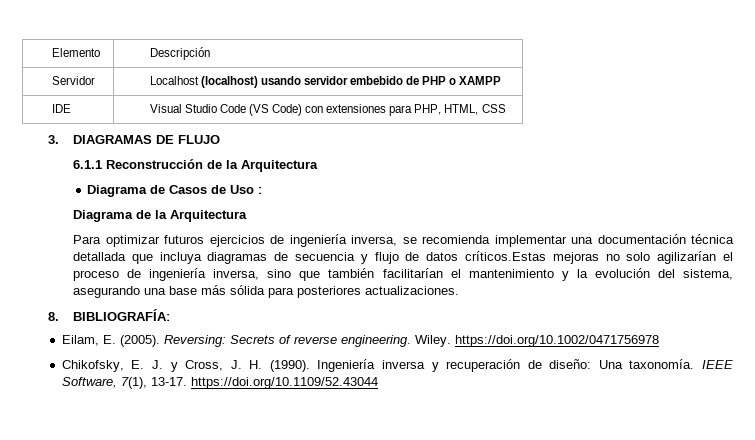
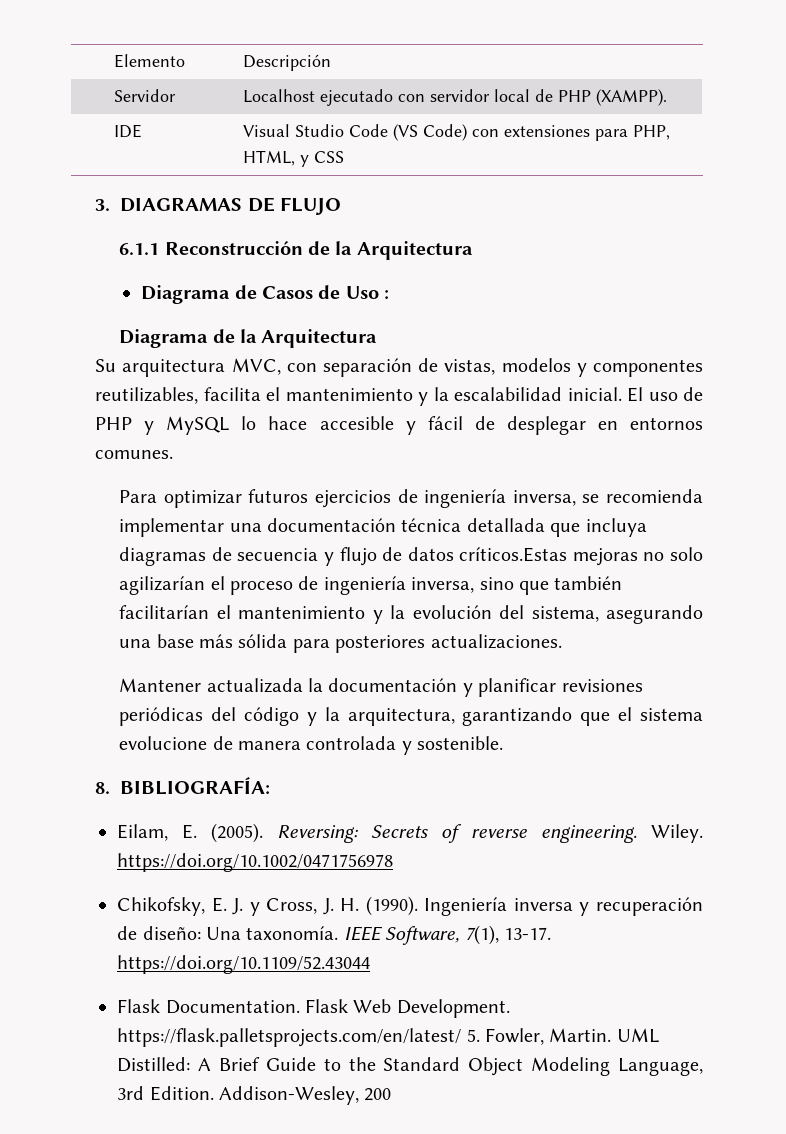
- Servidor | Localhost (localhost) usando servidor embebido de PHP o XAMPP
+ Servidor | Localhost ejecutado con servidor local de PHP (XAMPP).
- IDE | Visual Studio Code (VS Code) con extensiones para PHP, HTML, CSS
+ IDE | Visual Studio Code (VS Code) con extensiones para PHP, HTML, y CSS
+ Su arquitectura MVC, con separación de vistas, modelos y componentes reutilizables, facilita el mantenimiento y la escalabilidad inicial. El uso de PHP y MySQL lo hace accesible y fácil de desplegar en entornos comunes.
+ Mantener actualizada la documentación y planificar revisiones periódicas del código y la arquitectura, garantizando que el sistema evolucione de manera controlada y sostenible.
+ Flask Documentation. Flask Web Development. https://flask.palletsprojects.com/en/latest/ 5. Fowler, Martin. UML Distilled: A Brief Guide to the Standard Object Modeling Language, 3rd Edition. Addison-Wesley, 200

